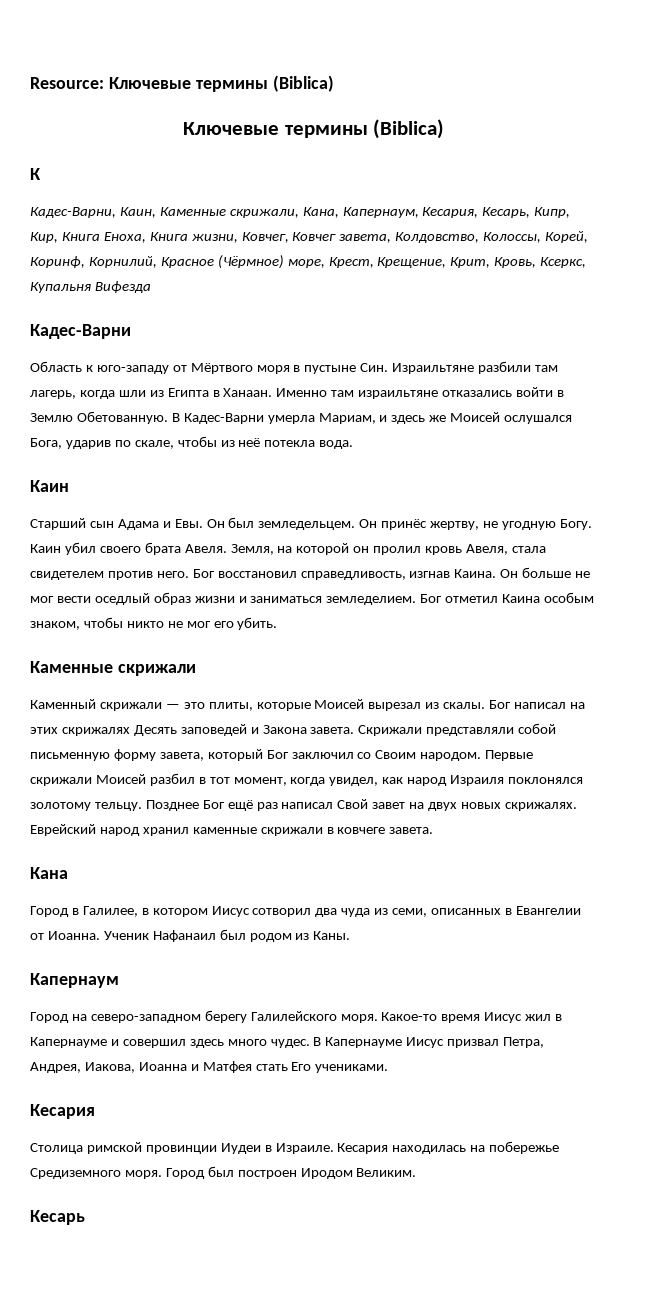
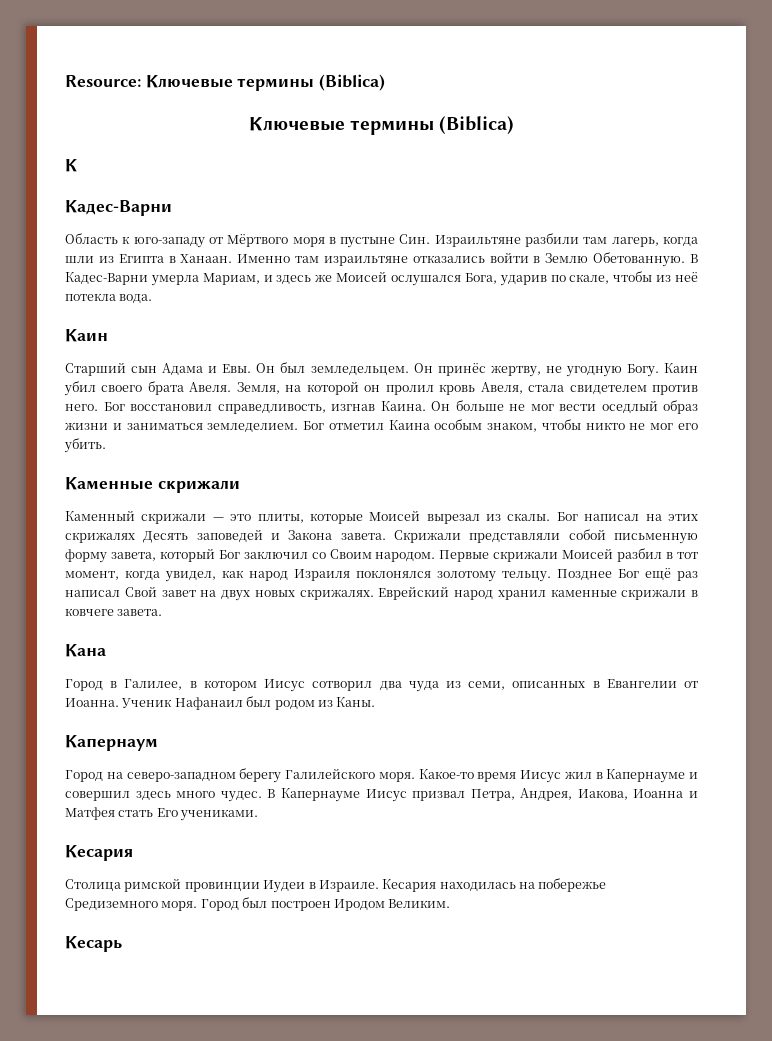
- Кадес-Варни, Каин, Каменные скрижали, Кана, Капернаум, Кесария, Кесарь, Кипр, Кир, Книга Еноха, Книга жизни, Ковчег, Ковчег завета, Колдовство, Колоссы, Корей, Коринф, Корнилий, Красное (Чёрмное) море, Крест, Крещение, Крит, Кровь, Ксеркс, Купальня Вифезда

